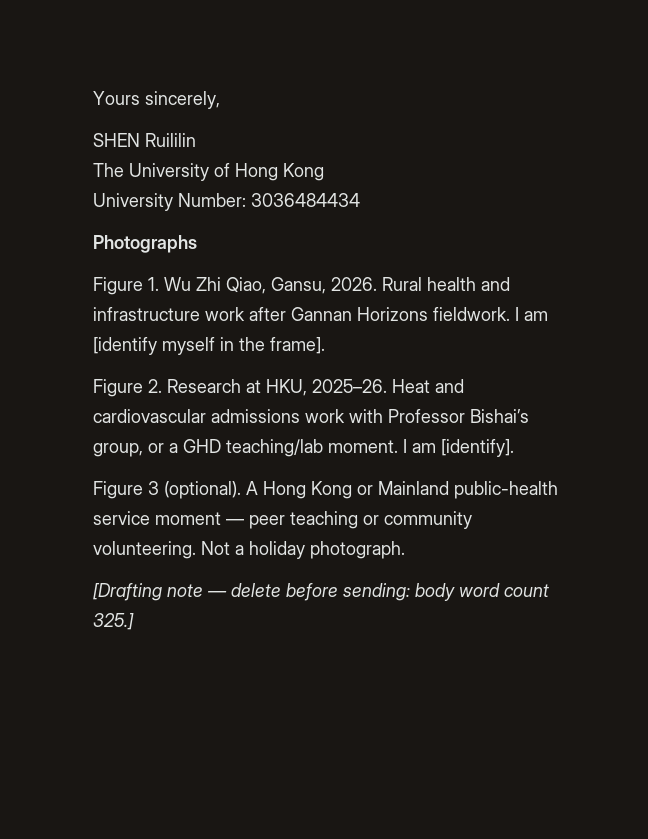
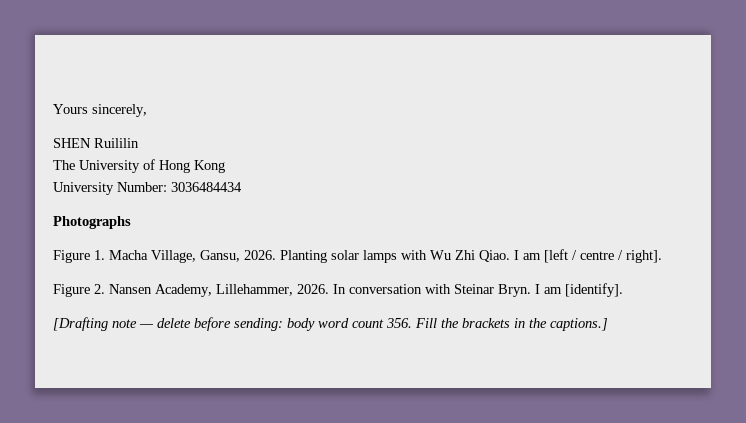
- Figure 1. Wu Zhi Qiao, Gansu, 2026. Rural health and infrastructure work after Gannan Horizons fieldwork. I am [identify myself in the frame].
- Figure 2. Research at HKU, 2025–26. Heat and cardiovascular admissions work with Professor Bishai’s group, or a GHD teaching/lab moment. I am [identify].
- Figure 3 (optional). A Hong Kong or Mainland public-health service moment — peer teaching or community volunteering. Not a holiday photograph.
+ Figure 1. Macha Village, Gansu, 2026. Planting solar lamps with Wu Zhi Qiao. I am [left / centre / right].
+ Figure 2. Nansen Academy, Lillehammer, 2026. In conversation with Steinar Bryn. I am [identify].
- [Drafting note — delete before sending: body word count 325.]
+ [Drafting note — delete before sending: body word count 356. Fill the brackets in the captions.]

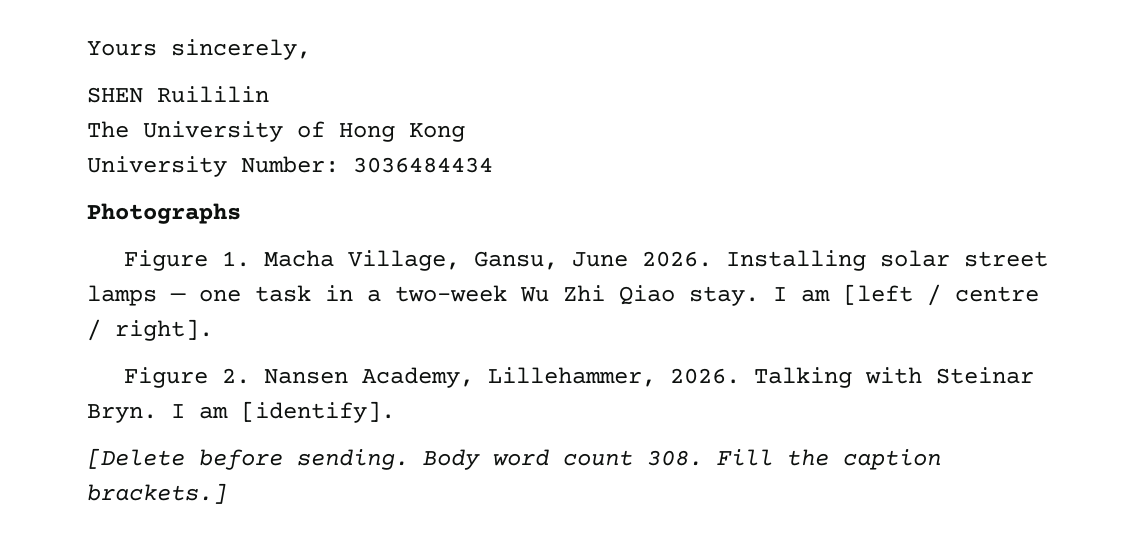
- Figure 1. Macha Village, Gansu, 2026. Planting solar lamps with Wu Zhi Qiao.
+ Figure 1. Macha Village, Gansu, June 2026. Installing solar street lamps — one task in a two-week Wu Zhi Qiao stay.
- In conversation with Steinar Bryn.
+ Talking with Steinar Bryn.
- [Drafting note — delete before sending: body word count 356. Fill the brackets in the captions.]
+ [Delete before sending. Body word count 308. Fill the caption brackets.]

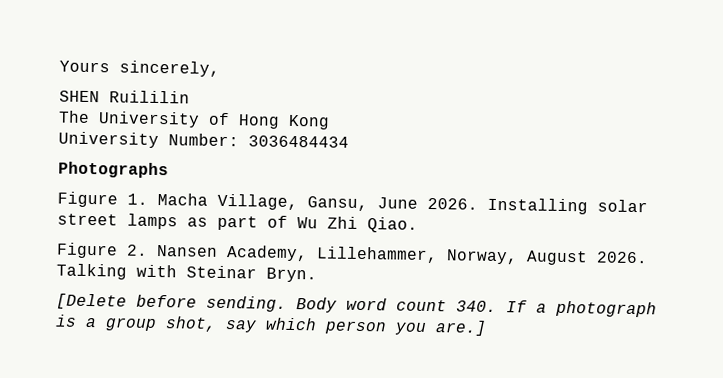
- Installing solar street lamps — one task in a two-week Wu Zhi Qiao stay. I am [left / centre / right].
+ Installing solar street lamps as part of Wu Zhi Qiao.
- Figure 2. Nansen Academy, Lillehammer, 2026.
+ Figure 2. Nansen Academy, Lillehammer, Norway, August 2026.
- I am [identify].
- Body word count 308. Fill the caption brackets.]
+ Body word count 340. If a photograph is a group shot, say which person you are.]

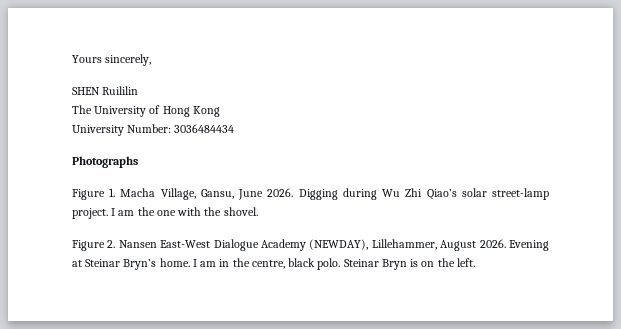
- Installing solar street lamps as part of Wu Zhi Qiao.
- Figure 2. Nansen Academy, Lillehammer, Norway, August 2026. Talking with Steinar Bryn.
- [Delete before sending. Body word count 340. If a photograph is a group shot, say which person you are.]
+ Digging during Wu Zhi Qiao’s solar street-lamp project. I am the one with the shovel.
+ Figure 2. Nansen East-West Dialogue Academy (NEWDAY), Lillehammer, August 2026. Evening at Steinar Bryn’s home. I am in the centre, black polo. Steinar Bryn is on the left.

